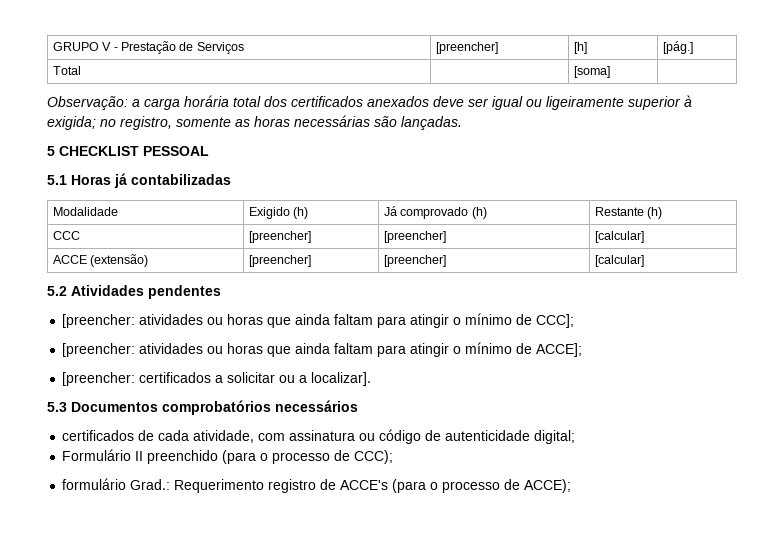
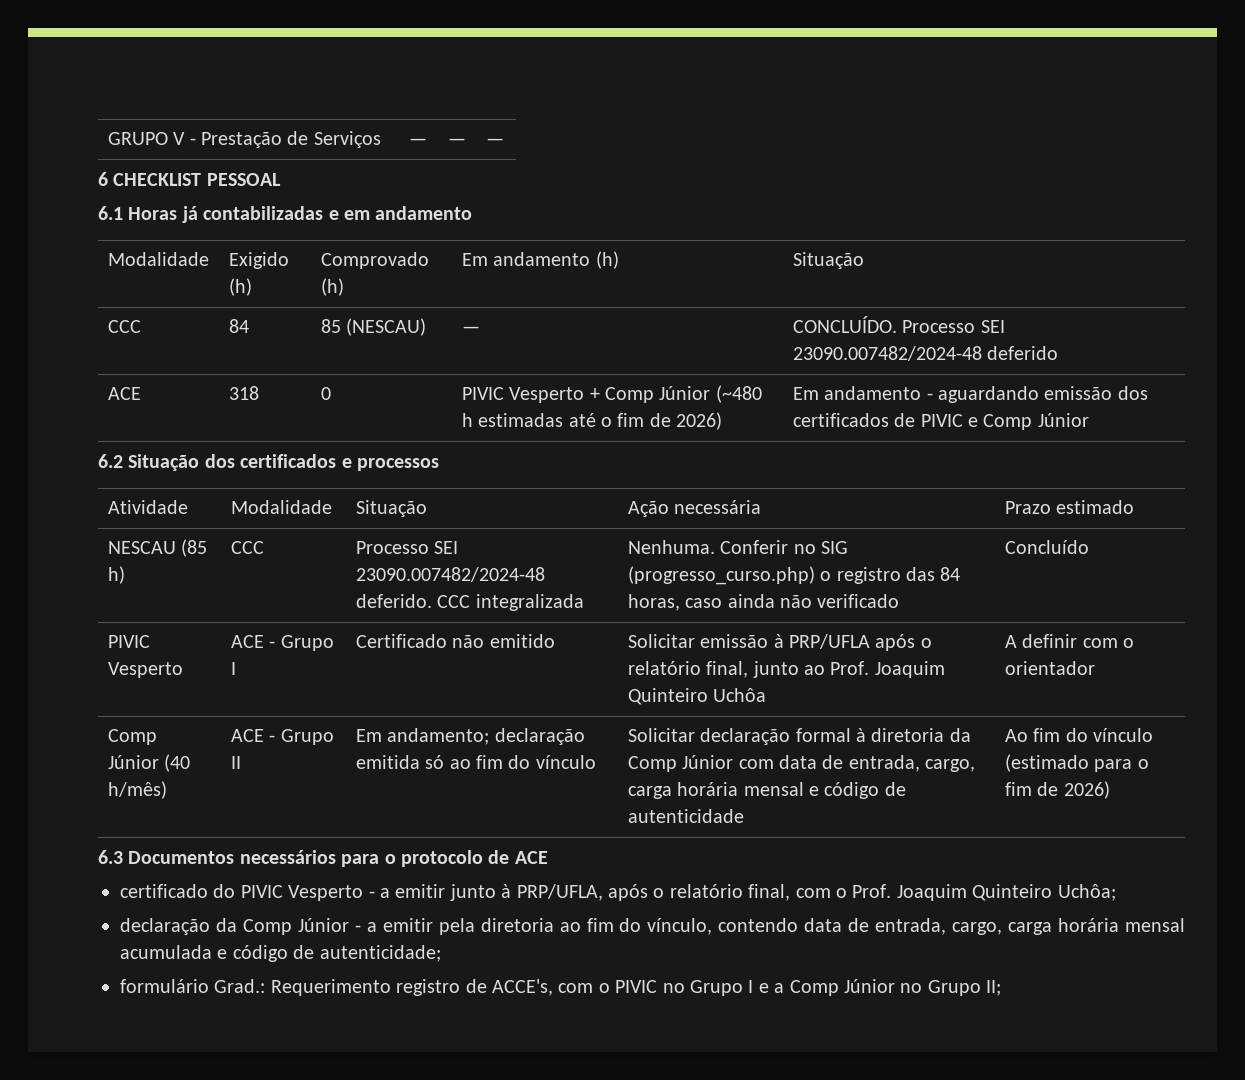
- GRUPO V - Prestação de Serviços | [preencher] | [h] | [pág.]
- Total | | [soma] |
- Observação: a carga horária total dos certificados anexados deve ser igual ou ligeiramente superior à exigida; no registro, somente as horas necessárias são lançadas.
- 5 CHECKLIST PESSOAL
+ GRUPO V - Prestação de Serviços | — | — | —
+ 6 CHECKLIST PESSOAL
- 5.1 Horas já contabilizadas
+ 6.1 Horas já contabilizadas e em andamento
- Modalidade | Exigido (h) | Já comprovado (h) | Restante (h)
- CCC | [preencher] | [preencher] | [calcular]
- ACCE (extensão) | [preencher] | [preencher] | [calcular]
- 5.2 Atividades pendentes
- [preencher: atividades ou horas que ainda faltam para atingir o mínimo de CCC];
- [preencher: atividades ou horas que ainda faltam para atingir o mínimo de ACCE];
- [preencher: certificados a solicitar ou a localizar].
- 5.3 Documentos comprobatórios necessários
- certificados de cada atividade, com assinatura ou código de autenticidade digital;
- Formulário II preenchido (para o processo de CCC);
+ Modalidade | Exigido (h) | Comprovado (h) | Em andamento (h) | Situação
+ CCC | 84 | 85 (NESCAU) | — | CONCLUÍDO. Processo SEI 23090.007482/2024-48 deferido
+ ACE | 318 | 0 | PIVIC Vesperto + Comp Júnior (~480 h estimadas até o fim de 2026) | Em andamento - aguardando emissão dos certificados de PIVIC e Comp Júnior
+ 6.2 Situação dos certificados e processos
+ Atividade | Modalidade | Situação | Ação necessária | Prazo estimado
+ NESCAU (85 h) | CCC | Processo SEI 23090.007482/2024-48 deferido. CCC integralizada | Nenhuma. Conferir no SIG (progresso_curso.php) o registro das 84 horas, caso ainda não verificado | Concluído
+ PIVIC Vesperto | ACE - Grupo I | Certificado não emitido | Solicitar emissão à PRP/UFLA após o relatório final, junto ao Prof. Joaquim Quinteiro Uchôa | A definir com o orientador
+ Comp Júnior (40 h/mês) | ACE - Grupo II | Em andamento; declaração emitida só ao fim do vínculo | Solicitar declaração formal à diretoria da Comp Júnior com data de entrada, cargo, carga horária mensal e código de autenticidade | Ao fim do vínculo (estimado para o fim de 2026)
+ 6.3 Documentos necessários para o protocolo de ACE
+ certificado do PIVIC Vesperto - a emitir junto à PRP/UFLA, após o relatório final, com o Prof. Joaquim Quinteiro Uchôa;
+ declaração da Comp Júnior - a emitir pela diretoria ao fim do vínculo, contendo data de entrada, cargo, carga horária mensal acumulada e código de autenticidade;
- formulário Grad.: Requerimento registro de ACCE's (para o processo de ACCE);
+ formulário Grad.: Requerimento registro de ACCE's, com o PIVIC no Grupo I e a Comp Júnior no Grupo II;

